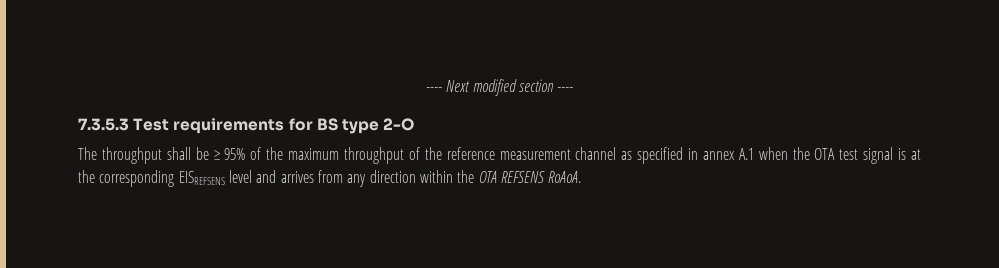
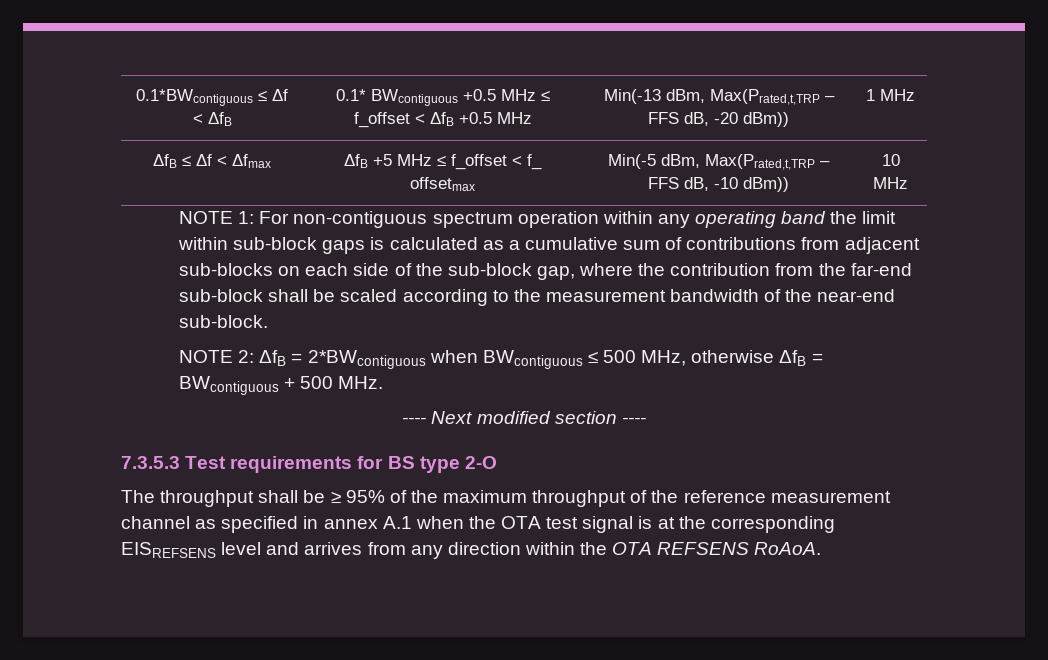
+ 0.1*BWcontiguous ≤ Δf < ΔfB | 0.1* BWcontiguous +0.5 MHz ≤ f_offset < ΔfB +0.5 MHz | Min(-13 dBm, Max(Prated,t,TRP – FFS dB, -20 dBm)) | 1 MHz
+ ΔfB ≤ Δf < Δfmax | ΔfB +5 MHz ≤ f_offset < f_ offsetmax | Min(-5 dBm, Max(Prated,t,TRP – FFS dB, -10 dBm)) | 10 MHz
+ NOTE 1: For non-contiguous spectrum operation within any operating band the limit within sub-block gaps is calculated as a cumulative sum of contributions from adjacent sub-blocks on each side of the sub-block gap, where the contribution from the far-end sub-block shall be scaled according to the measurement bandwidth of the near-end sub-block.
+ NOTE 2: ΔfB = 2*BWcontiguous when BWcontiguous ≤ 500 MHz, otherwise ΔfB = BWcontiguous + 500 MHz.

